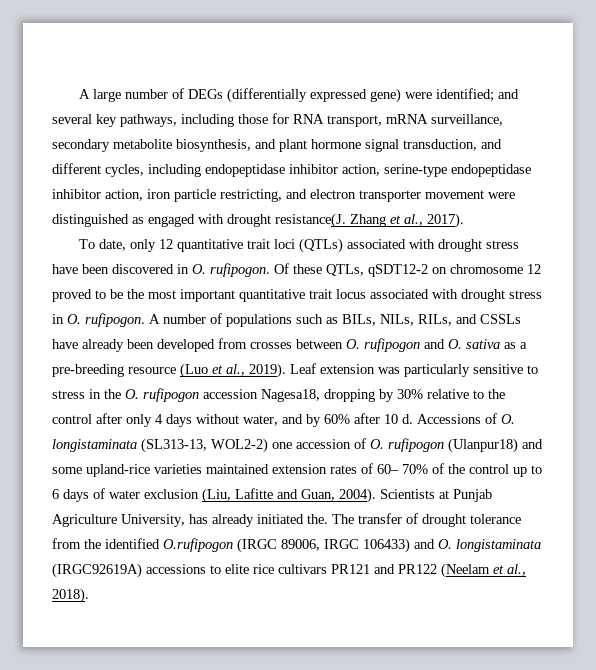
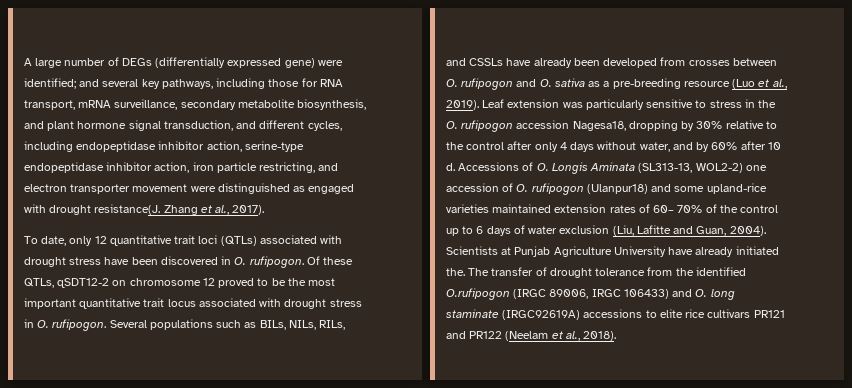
- A number of populations such as BILs, NILs, RILs, and CSSLs have already been developed from crosses between O. rufipogon and O. sativa as a pre-breeding resource (Luo et al., 2019).
+ Several populations such as BILs, NILs, RILs, and CSSLs have already been developed from crosses between O. rufipogon and O. sativa as a pre-breeding resource (Luo et al., 2019).
- Accessions of O. longistaminata (SL313-13, WOL2-2) one accession of O. rufipogon (Ulanpur18) and some upland-rice varieties maintained extension rates of 60– 70% of the control up to 6 days of water exclusion (Liu, Lafitte and Guan, 2004).
+ Accessions of O. Longis Aminata (SL313-13, WOL2-2) one accession of O. rufipogon (Ulanpur18) and some upland-rice varieties maintained extension rates of 60– 70% of the control up to 6 days of water exclusion (Liu, Lafitte and Guan, 2004).
- Scientists at Punjab Agriculture University, has already initiated the.
+ Scientists at Punjab Agriculture University have already initiated the.
- The transfer of drought tolerance from the identified O.rufipogon (IRGC 89006, IRGC 106433) and O. longistaminata (IRGC92619A) accessions to elite rice cultivars PR121 and PR122 (Neelam et al., 2018).
+ The transfer of drought tolerance from the identified O.rufipogon (IRGC 89006, IRGC 106433) and O. long staminate (IRGC92619A) accessions to elite rice cultivars PR121 and PR122 (Neelam et al., 2018).

